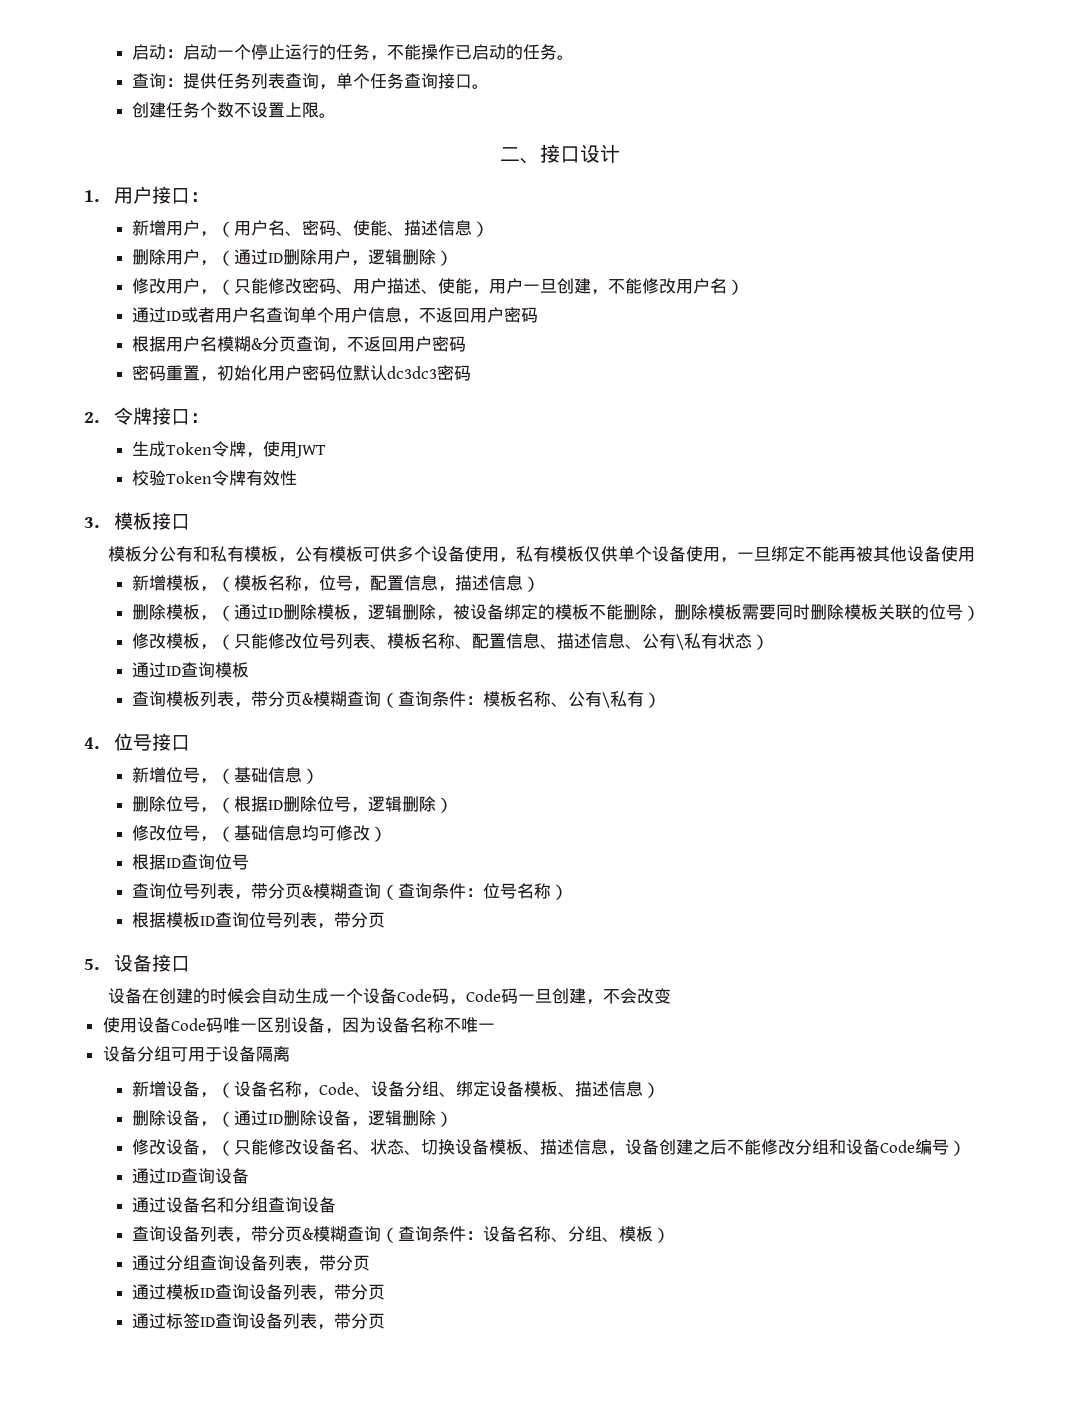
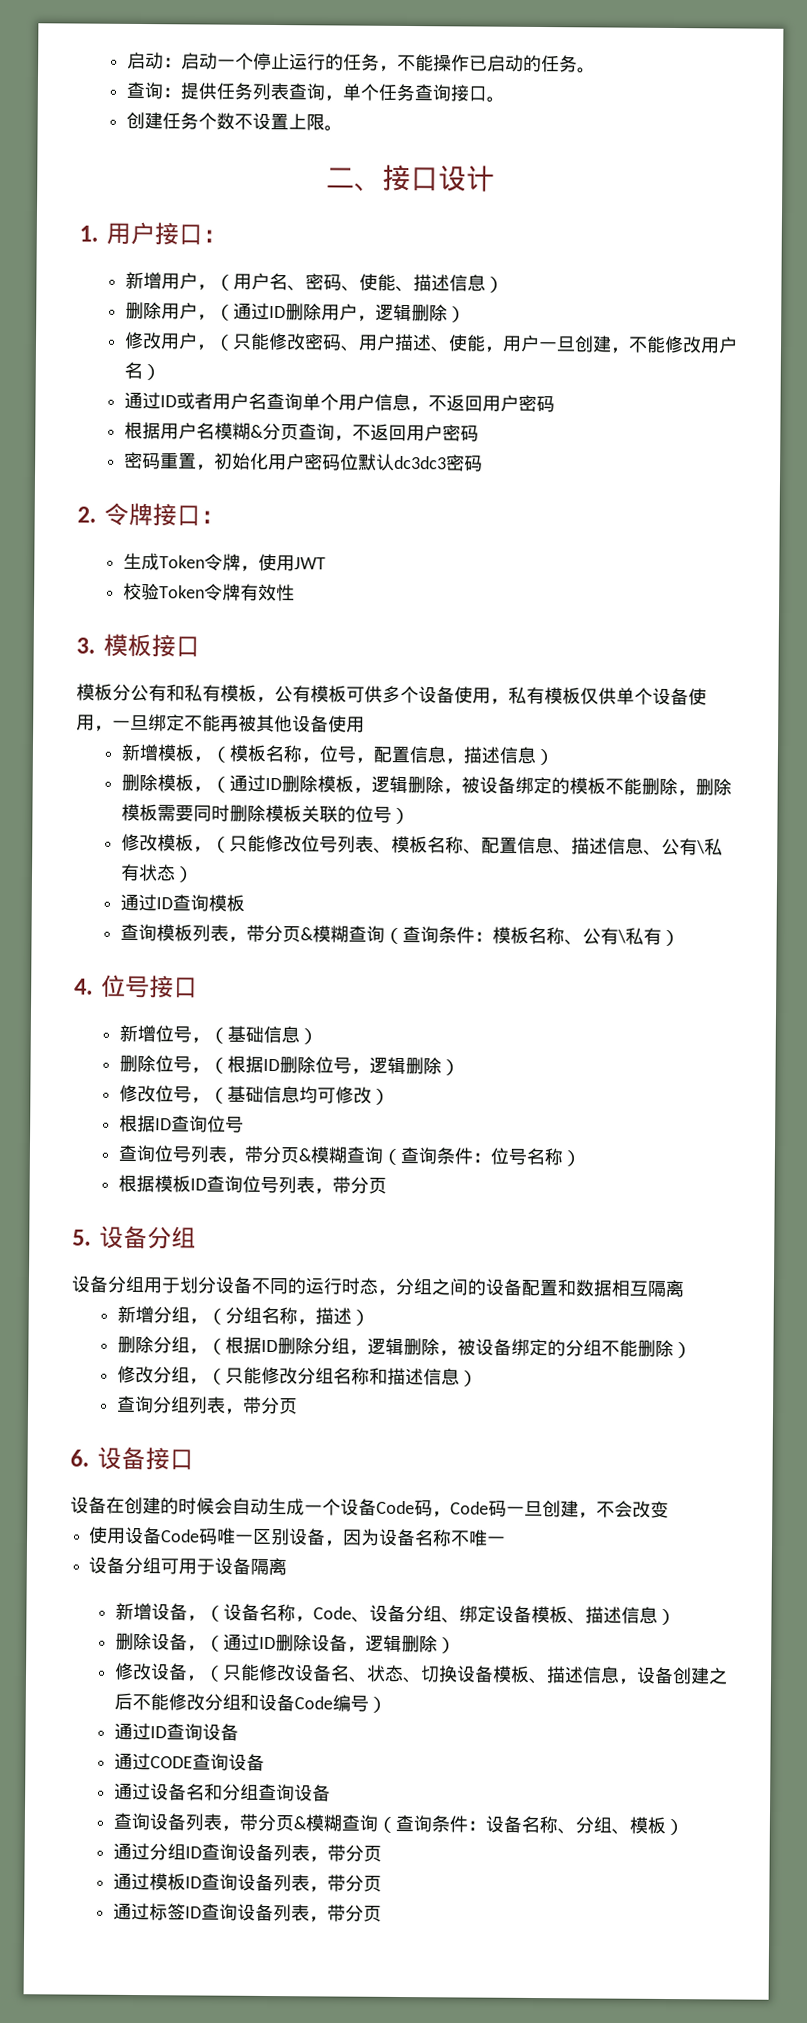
- 5.设备接口
+ 5.设备分组
+ 设备分组用于划分设备不同的运行时态，分组之间的设备配置和数据相互隔离
+ 新增分组，（分组名称，描述）
+ 删除分组，（根据ID删除分组，逻辑删除，被设备绑定的分组不能删除）
+ 修改分组，（只能修改分组名称和描述信息）
+ 查询分组列表，带分页
+ 6.设备接口
+ 通过CODE查询设备
- 通过分组查询设备列表，带分页
+ 通过分组ID查询设备列表，带分页

